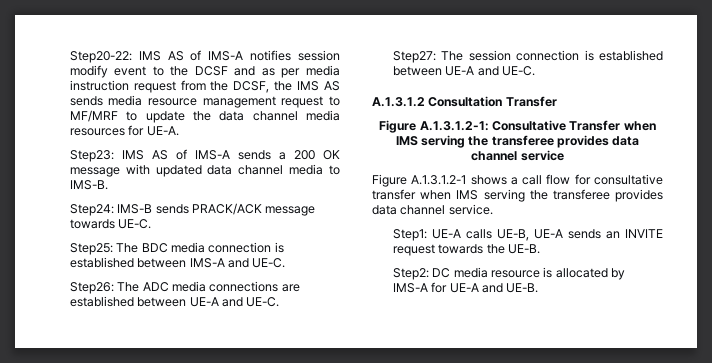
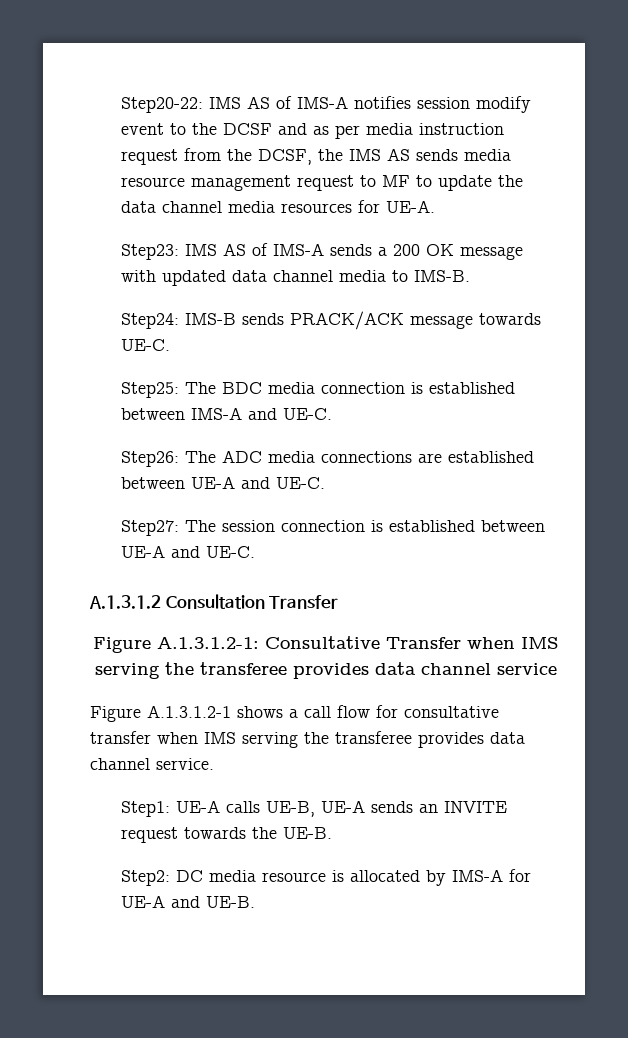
- Step20-22: IMS AS of IMS-A notifies session modify event to the DCSF and as per media instruction request from the DCSF, the IMS AS sends media resource management request to MF/MRF to update the data channel media resources for UE-A.
+ Step20-22: IMS AS of IMS-A notifies session modify event to the DCSF and as per media instruction request from the DCSF, the IMS AS sends media resource management request to MF to update the data channel media resources for UE-A.

